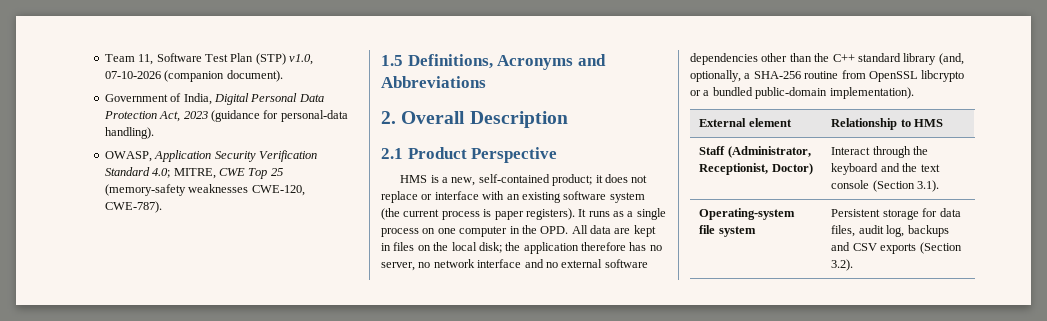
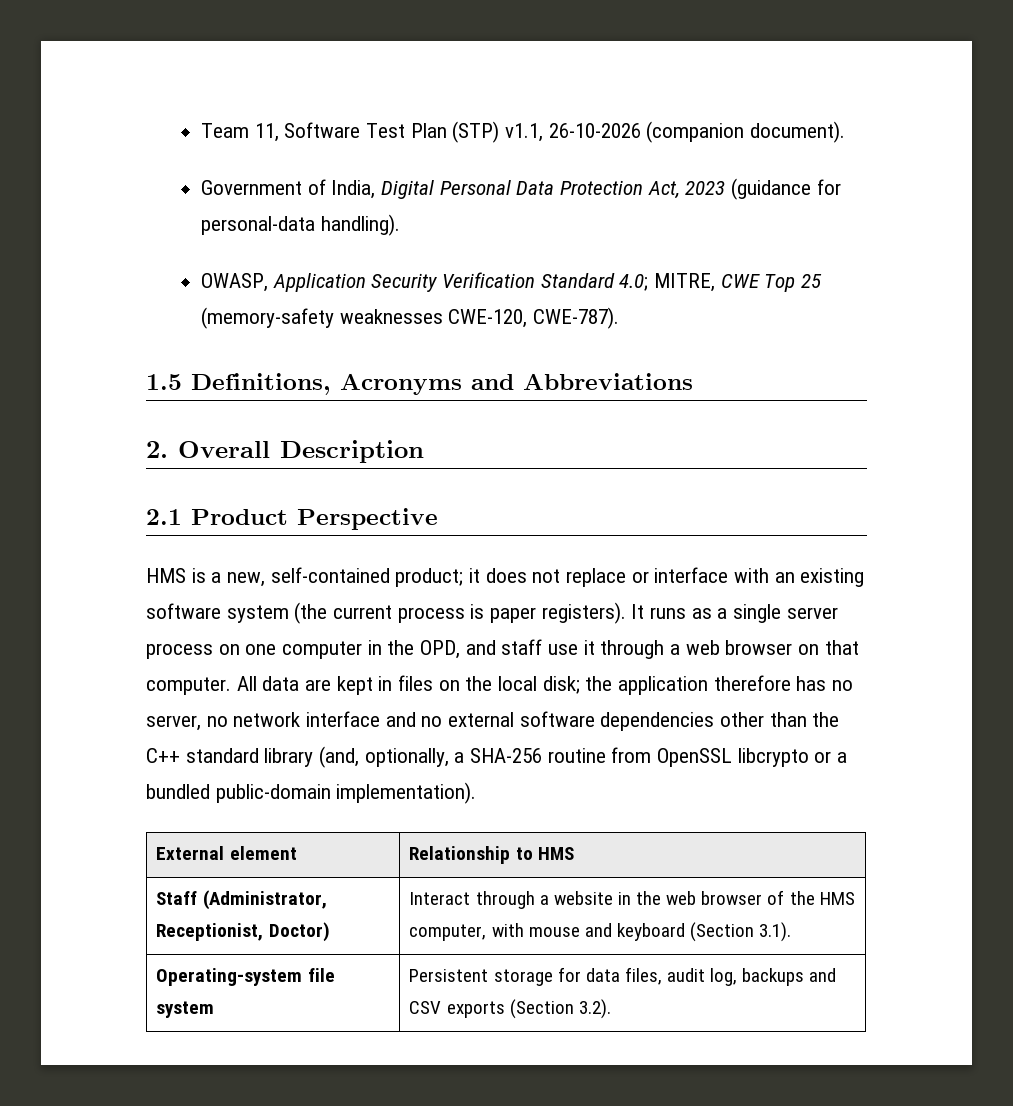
- Team 11, Software Test Plan (STP) v1.0, 07-10-2026 (companion document).
+ Team 11, Software Test Plan (STP) v1.1, 26-10-2026 (companion document).
- It runs as a single process on one computer in the OPD. All data are kept in files on the local disk; the application therefore has no server, no network interface and no external software dependencies other than the C++ standard library (and, optionally, a SHA-256 routine from OpenSSL libcrypto or a bundled public-domain implementation).
+ It runs as a single server process on one computer in the OPD, and staff use it through a web browser on that computer. All data are kept in files on the local disk; the application therefore has no server, no network interface and no external software dependencies other than the C++ standard library (and, optionally, a SHA-256 routine from OpenSSL libcrypto or a bundled public-domain implementation).
- Staff (Administrator, Receptionist, Doctor) | Interact through the keyboard and the text console (Section 3.1).
+ Staff (Administrator, Receptionist, Doctor) | Interact through a website in the web browser of the HMS computer, with mouse and keyboard (Section 3.1).

